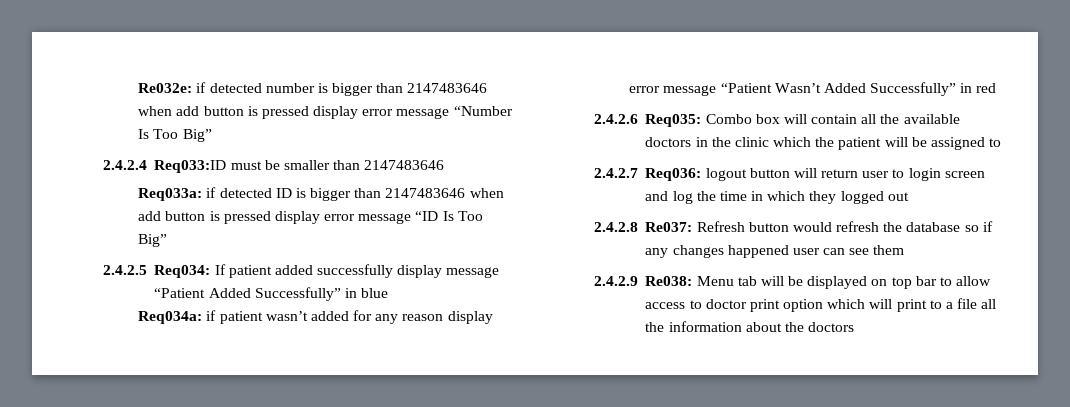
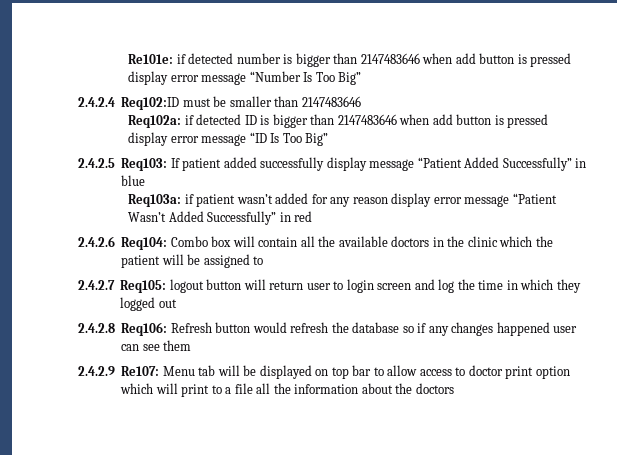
- Re032e: if detected number is bigger than 2147483646 when add button is pressed display error message “Number Is Too Big”
+ Re101e: if detected number is bigger than 2147483646 when add button is pressed display error message “Number Is Too Big”
- 2.4.2.4 Req033:ID must be smaller than 2147483646
+ 2.4.2.4 Req102:ID must be smaller than 2147483646
- Req033a: if detected ID is bigger than 2147483646 when add button is pressed display error message “ID Is Too Big”
+ Req102a: if detected ID is bigger than 2147483646 when add button is pressed display error message “ID Is Too Big”
- 2.4.2.5 Req034: If patient added successfully display message “Patient Added Successfully” in blue
+ 2.4.2.5 Req103: If patient added successfully display message “Patient Added Successfully” in blue
- Req034a: if patient wasn’t added for any reason display error message “Patient Wasn’t Added Successfully” in red
+ Req103a: if patient wasn’t added for any reason display error message “Patient Wasn’t Added Successfully” in red
- 2.4.2.6 Req035: Combo box will contain all the available doctors in the clinic which the patient will be assigned to
+ 2.4.2.6 Req104: Combo box will contain all the available doctors in the clinic which the patient will be assigned to
- 2.4.2.7 Req036: logout button will return user to login screen and log the time in which they logged out
+ 2.4.2.7 Req105: logout button will return user to login screen and log the time in which they logged out
- 2.4.2.8 Re037: Refresh button would refresh the database so if any changes happened user can see them
+ 2.4.2.8 Req106: Refresh button would refresh the database so if any changes happened user can see them
- 2.4.2.9 Re038: Menu tab will be displayed on top bar to allow access to doctor print option which will print to a file all the information about the doctors
+ 2.4.2.9 Re107: Menu tab will be displayed on top bar to allow access to doctor print option which will print to a file all the information about the doctors

